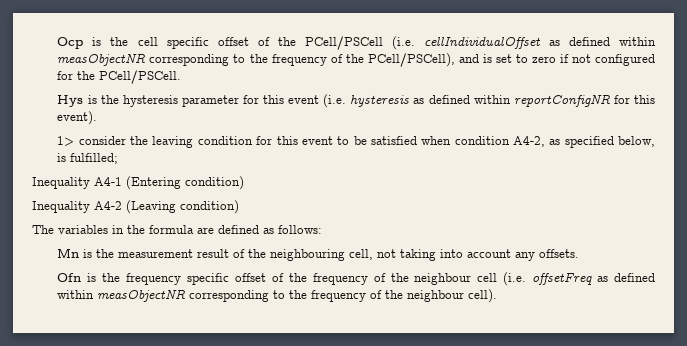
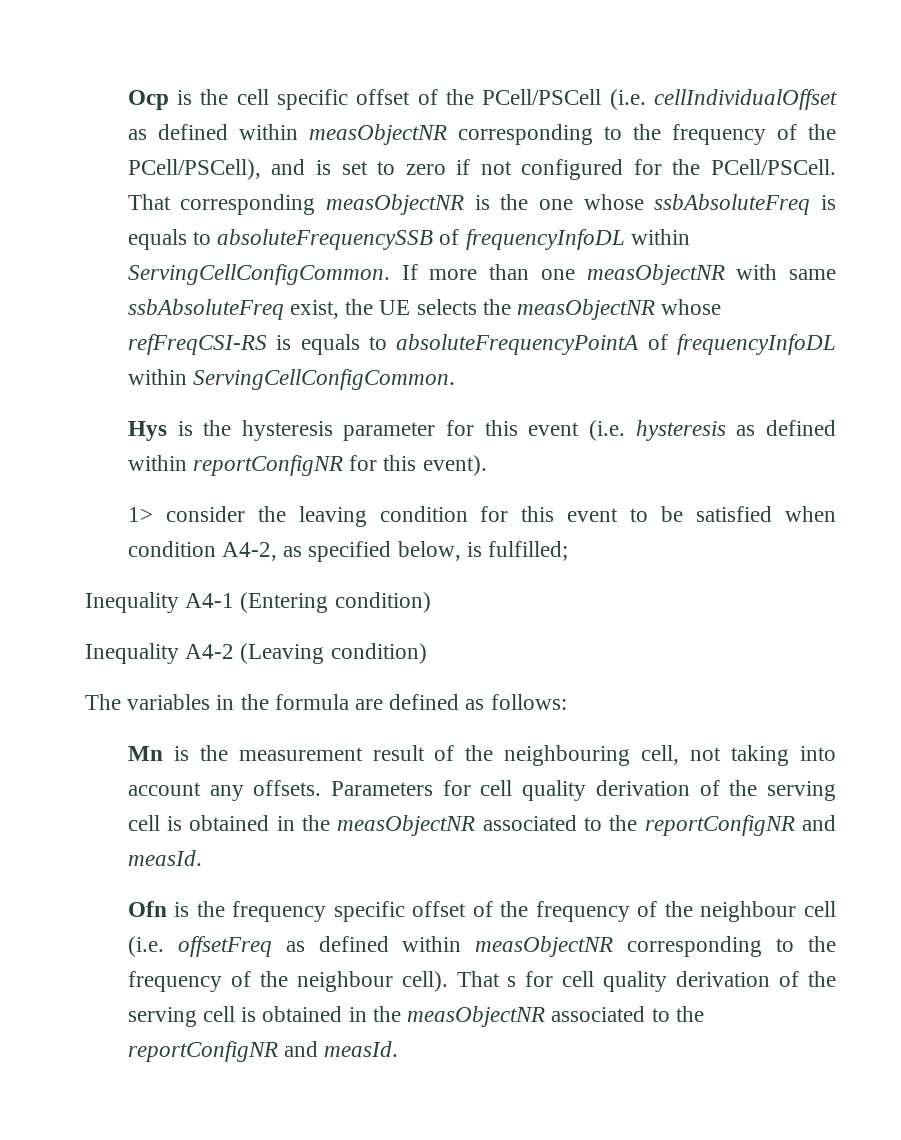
+ That corresponding measObjectNR is the one whose ssbAbsoluteFreq is equals to absoluteFrequencySSB of frequencyInfoDL within ServingCellConfigCommon. If more than one measObjectNR with same ssbAbsoluteFreq exist, the UE selects the measObjectNR whose refFreqCSI-RS is equals to absoluteFrequencyPointA of frequencyInfoDL within ServingCellConfigCommon.
+ Parameters for cell quality derivation of the serving cell is obtained in the measObjectNR associated to the reportConfigNR and measId.
+ That s for cell quality derivation of the serving cell is obtained in the measObjectNR associated to the reportConfigNR and measId.

